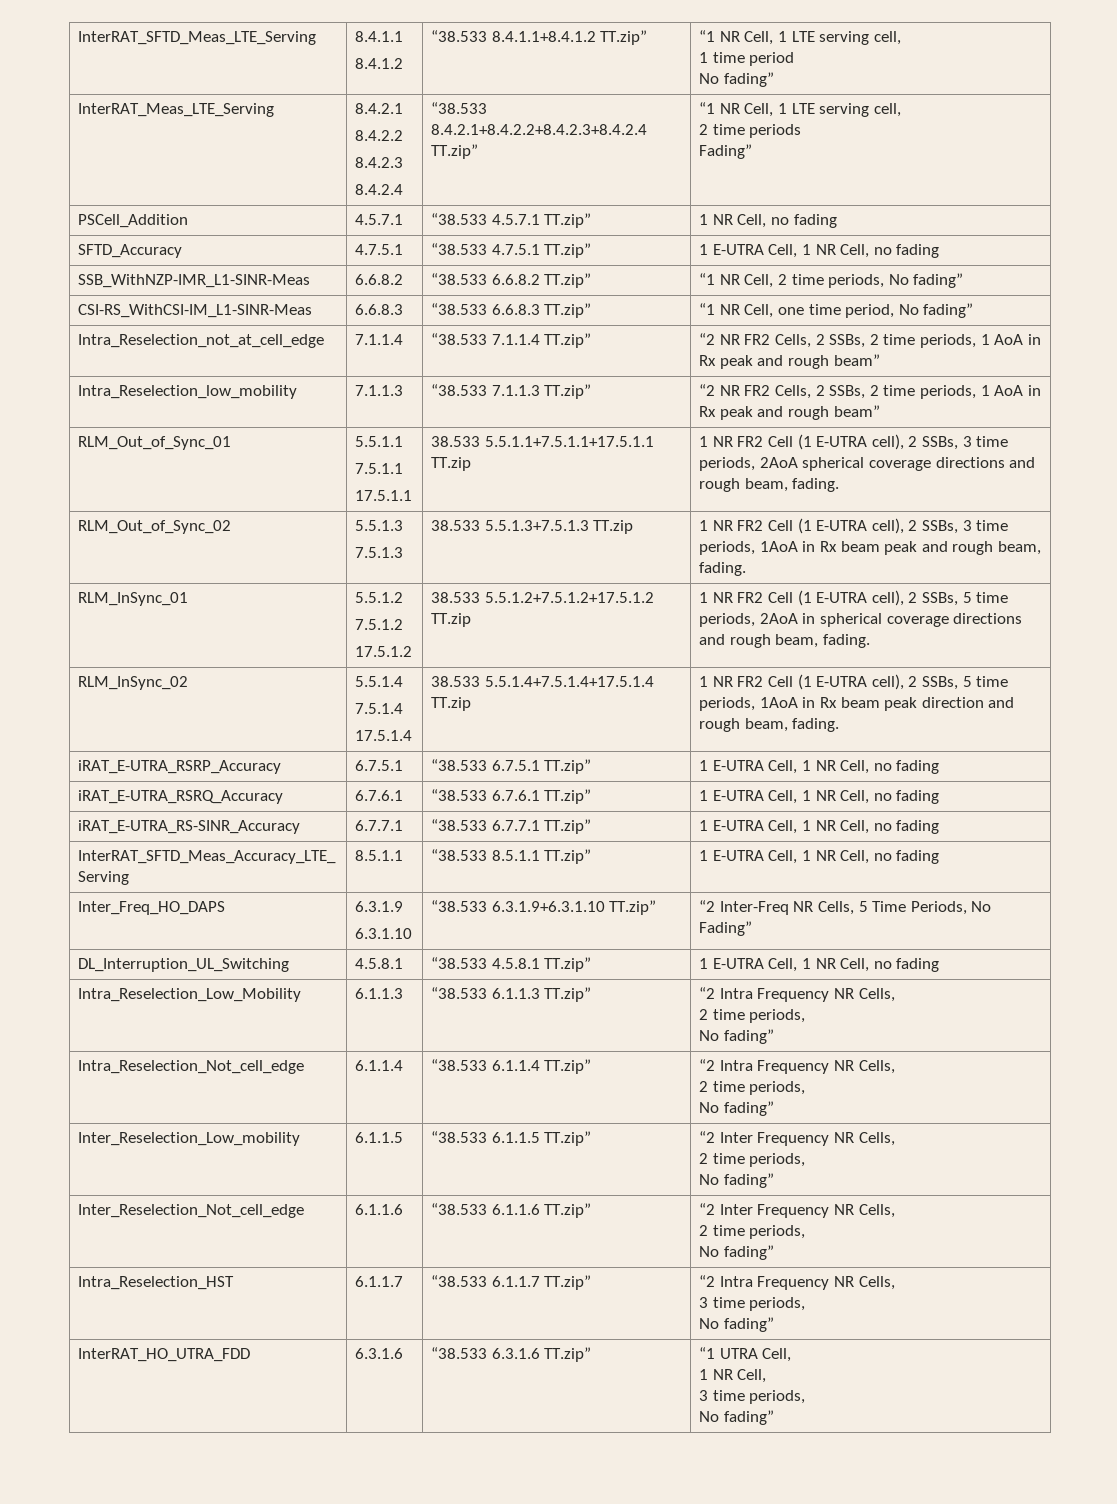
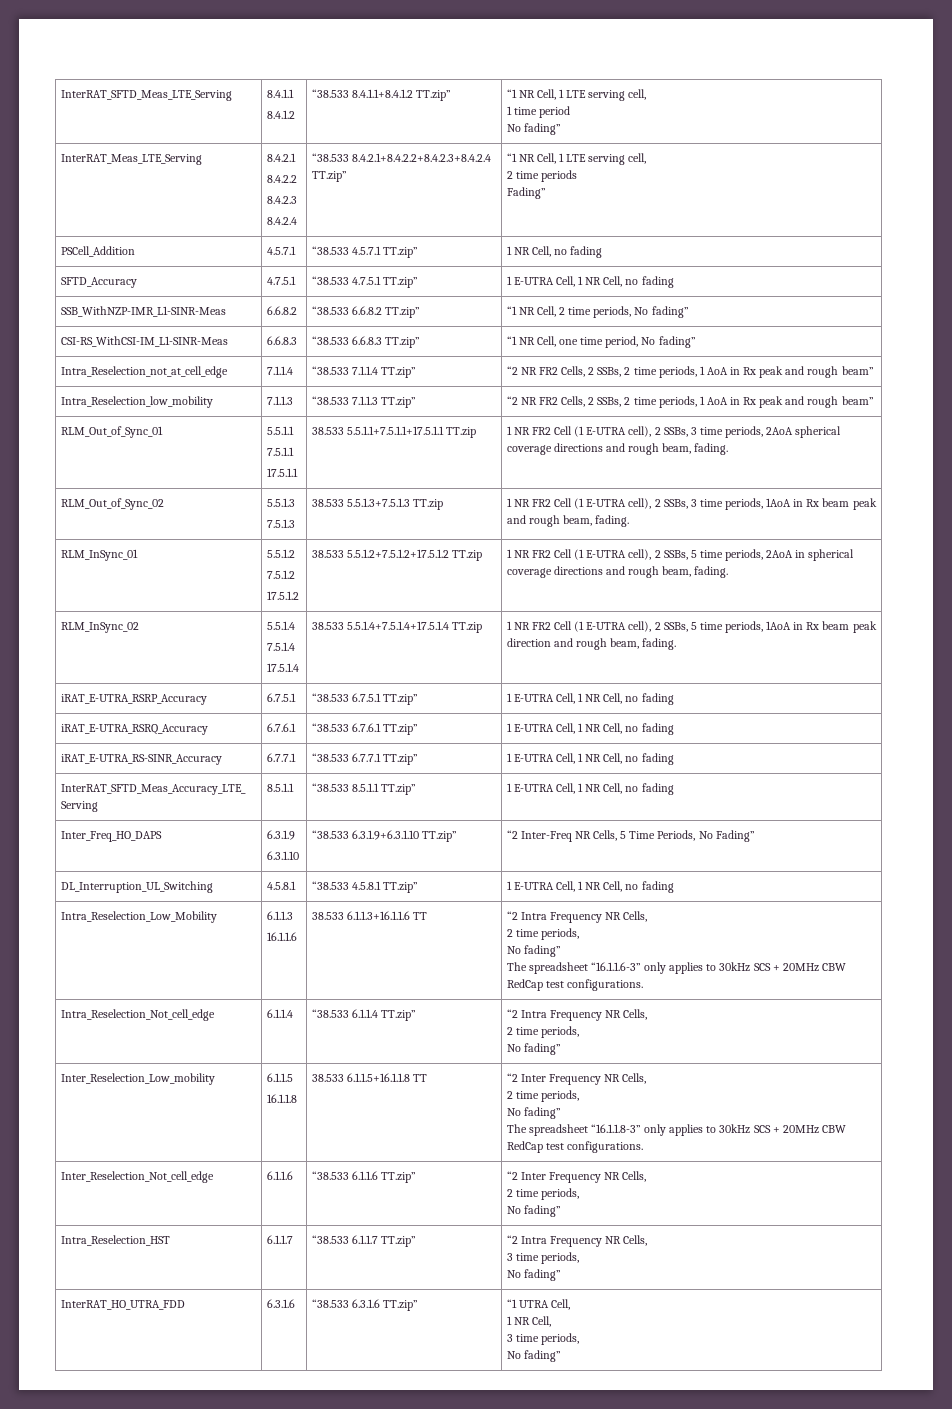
- Intra_Reselection_Low_Mobility | 6.1.1.3 | “38.533 6.1.1.3 TT.zip” | “2 Intra Frequency NR Cells,
+ Intra_Reselection_Low_Mobility | 6.1.1.3
+ 16.1.1.6 | 38.533 6.1.1.3+16.1.1.6 TT | “2 Intra Frequency NR Cells,
  2 time periods,
  No fading”
+ The spreadsheet “16.1.1.6-3” only applies to 30kHz SCS + 20MHz CBW RedCap test configurations.
- Inter_Reselection_Low_mobility | 6.1.1.5 | “38.533 6.1.1.5 TT.zip” | “2 Inter Frequency NR Cells,
+ Inter_Reselection_Low_mobility | 6.1.1.5
+ 16.1.1.8 | 38.533 6.1.1.5+16.1.1.8 TT | “2 Inter Frequency NR Cells,
  2 time periods,
  No fading”
+ The spreadsheet “16.1.1.8-3” only applies to 30kHz SCS + 20MHz CBW RedCap test configurations.

